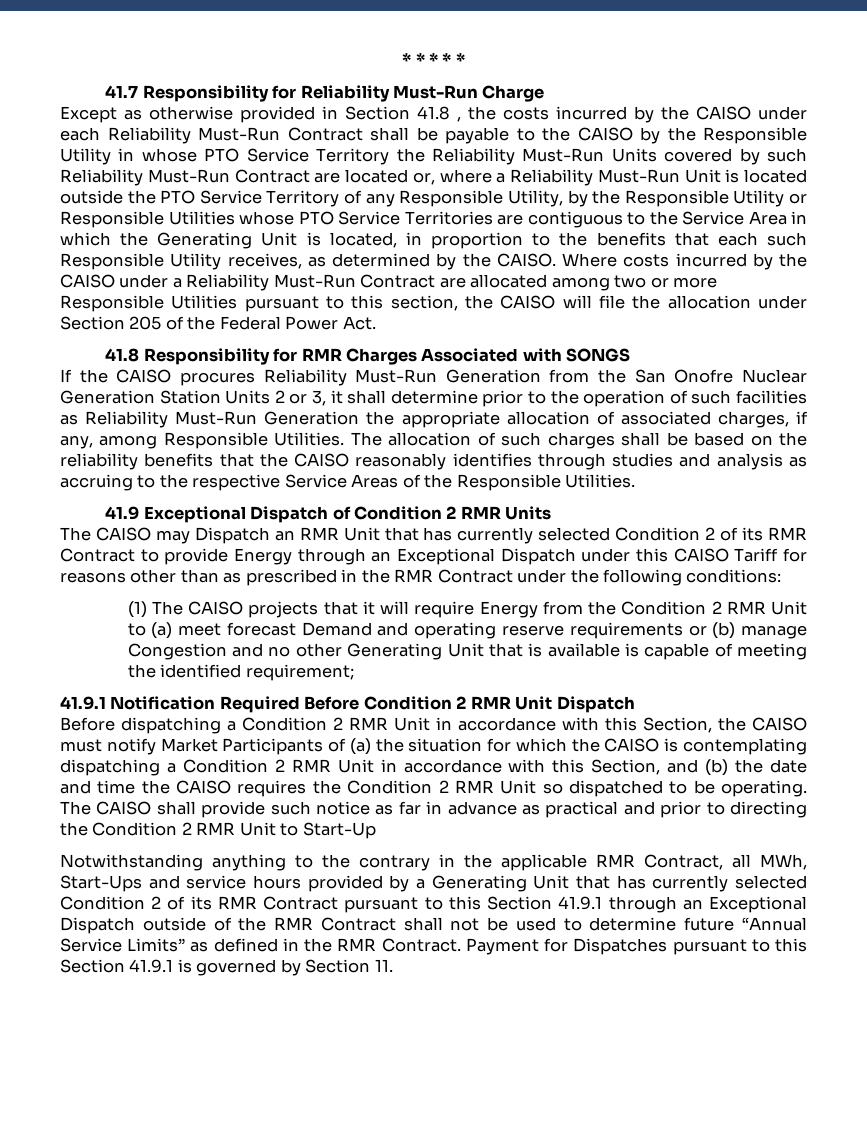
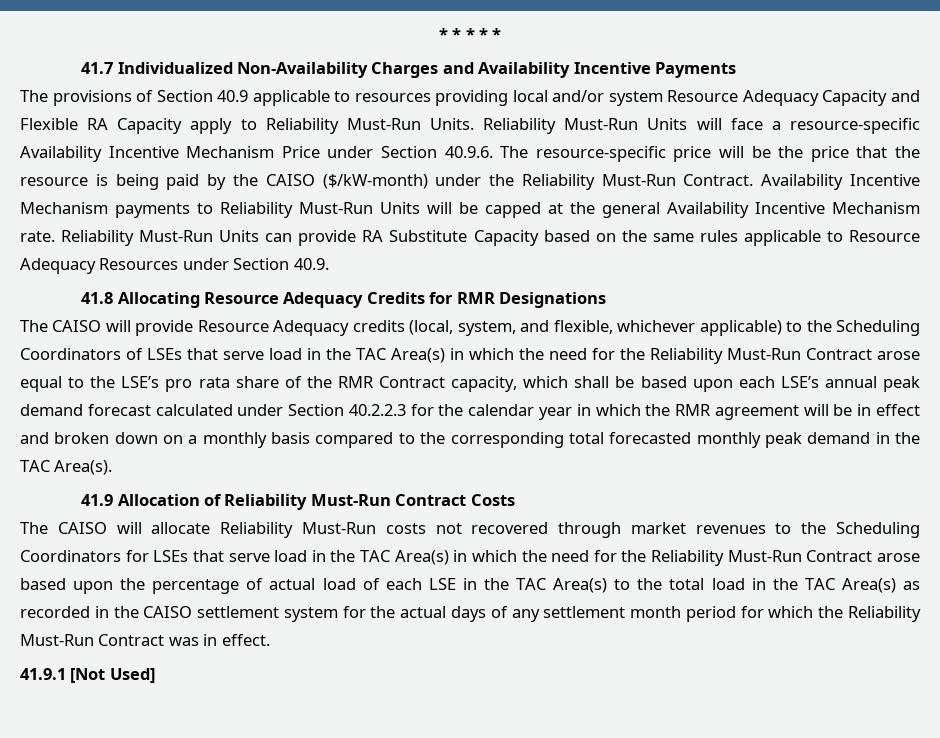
- 41.7 Responsibility for Reliability Must-Run Charge
- Except as otherwise provided in Section 41.8 , the costs incurred by the CAISO under each Reliability Must-Run Contract shall be payable to the CAISO by the Responsible Utility in whose PTO Service Territory the Reliability Must-Run Units covered by such Reliability Must-Run Contract are located or, where a Reliability Must-Run Unit is located outside the PTO Service Territory of any Responsible Utility, by the Responsible Utility or Responsible Utilities whose PTO Service Territories are contiguous to the Service Area in which the Generating Unit is located, in proportion to the benefits that each such Responsible Utility receives, as determined by the CAISO. Where costs incurred by the CAISO under a Reliability Must-Run Contract are allocated among two or more Responsible Utilities pursuant to this section, the CAISO will file the allocation under Section 205 of the Federal Power Act.
- 41.8 Responsibility for RMR Charges Associated with SONGS
- If the CAISO procures Reliability Must-Run Generation from the San Onofre Nuclear Generation Station Units 2 or 3, it shall determine prior to the operation of such facilities as Reliability Must-Run Generation the appropriate allocation of associated charges, if any, among Responsible Utilities. The allocation of such charges shall be based on the reliability benefits that the CAISO reasonably identifies through studies and analysis as accruing to the respective Service Areas of the Responsible Utilities.
- 41.9 Exceptional Dispatch of Condition 2 RMR Units
- The CAISO may Dispatch an RMR Unit that has currently selected Condition 2 of its RMR Contract to provide Energy through an Exceptional Dispatch under this CAISO Tariff for reasons other than as prescribed in the RMR Contract under the following conditions:
- (1) The CAISO projects that it will require Energy from the Condition 2 RMR Unit to (a) meet forecast Demand and operating reserve requirements or (b) manage Congestion and no other Generating Unit that is available is capable of meeting the identified requirement;
- 41.9.1 Notification Required Before Condition 2 RMR Unit Dispatch
- Before dispatching a Condition 2 RMR Unit in accordance with this Section, the CAISO must notify Market Participants of (a) the situation for which the CAISO is contemplating dispatching a Condition 2 RMR Unit in accordance with this Section, and (b) the date and time the CAISO requires the Condition 2 RMR Unit so dispatched to be operating. The CAISO shall provide such notice as far in advance as practical and prior to directing the Condition 2 RMR Unit to Start-Up
- Notwithstanding anything to the contrary in the applicable RMR Contract, all MWh, Start-Ups and service hours provided by a Generating Unit that has currently selected Condition 2 of its RMR Contract pursuant to this Section 41.9.1 through an Exceptional Dispatch outside of the RMR Contract shall not be used to determine future “Annual Service Limits” as defined in the RMR Contract. Payment for Dispatches pursuant to this Section 41.9.1 is governed by Section 11.
+ 41.7 Individualized Non-Availability Charges and Availability Incentive Payments
+ The provisions of Section 40.9 applicable to resources providing local and/or system Resource Adequacy Capacity and Flexible RA Capacity apply to Reliability Must-Run Units. Reliability Must-Run Units will face a resource-specific Availability Incentive Mechanism Price under Section 40.9.6. The resource-specific price will be the price that the resource is being paid by the CAISO ($/kW-month) under the Reliability Must-Run Contract. Availability Incentive Mechanism payments to Reliability Must-Run Units will be capped at the general Availability Incentive Mechanism rate. Reliability Must-Run Units can provide RA Substitute Capacity based on the same rules applicable to Resource Adequacy Resources under Section 40.9.
+ 41.8 Allocating Resource Adequacy Credits for RMR Designations
+ The CAISO will provide Resource Adequacy credits (local, system, and flexible, whichever applicable) to the Scheduling Coordinators of LSEs that serve load in the TAC Area(s) in which the need for the Reliability Must-Run Contract arose equal to the LSE’s pro rata share of the RMR Contract capacity, which shall be based upon each LSE’s annual peak demand forecast calculated under Section 40.2.2.3 for the calendar year in which the RMR agreement will be in effect and broken down on a monthly basis compared to the corresponding total forecasted monthly peak demand in the TAC Area(s).
+ 41.9 Allocation of Reliability Must-Run Contract Costs
+ The CAISO will allocate Reliability Must-Run costs not recovered through market revenues to the Scheduling Coordinators for LSEs that serve load in the TAC Area(s) in which the need for the Reliability Must-Run Contract arose based upon the percentage of actual load of each LSE in the TAC Area(s) to the total load in the TAC Area(s) as recorded in the CAISO settlement system for the actual days of any settlement month period for which the Reliability Must-Run Contract was in effect.
+ 41.9.1 [Not Used]

